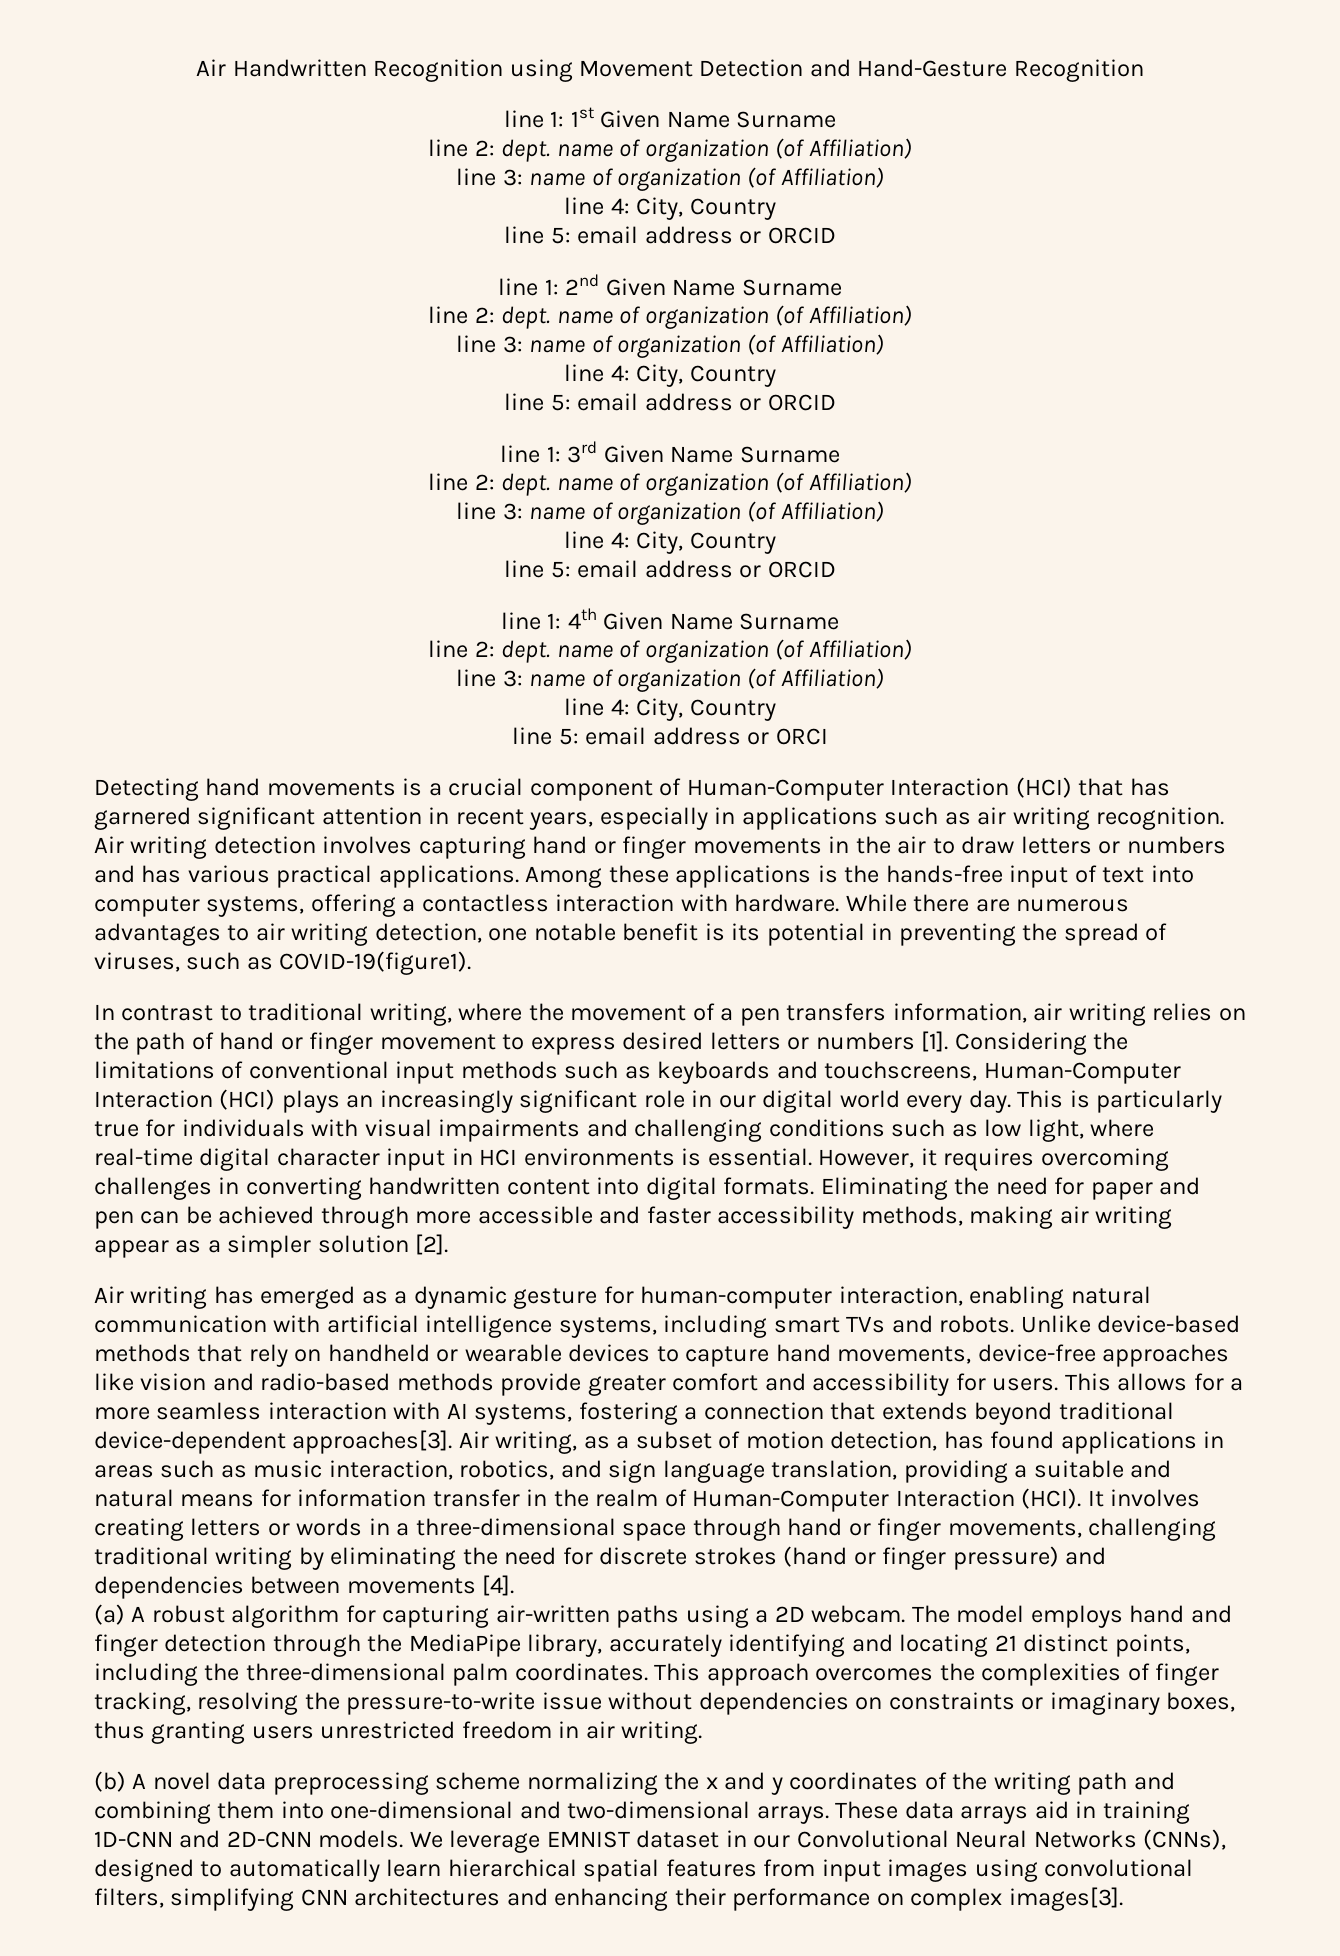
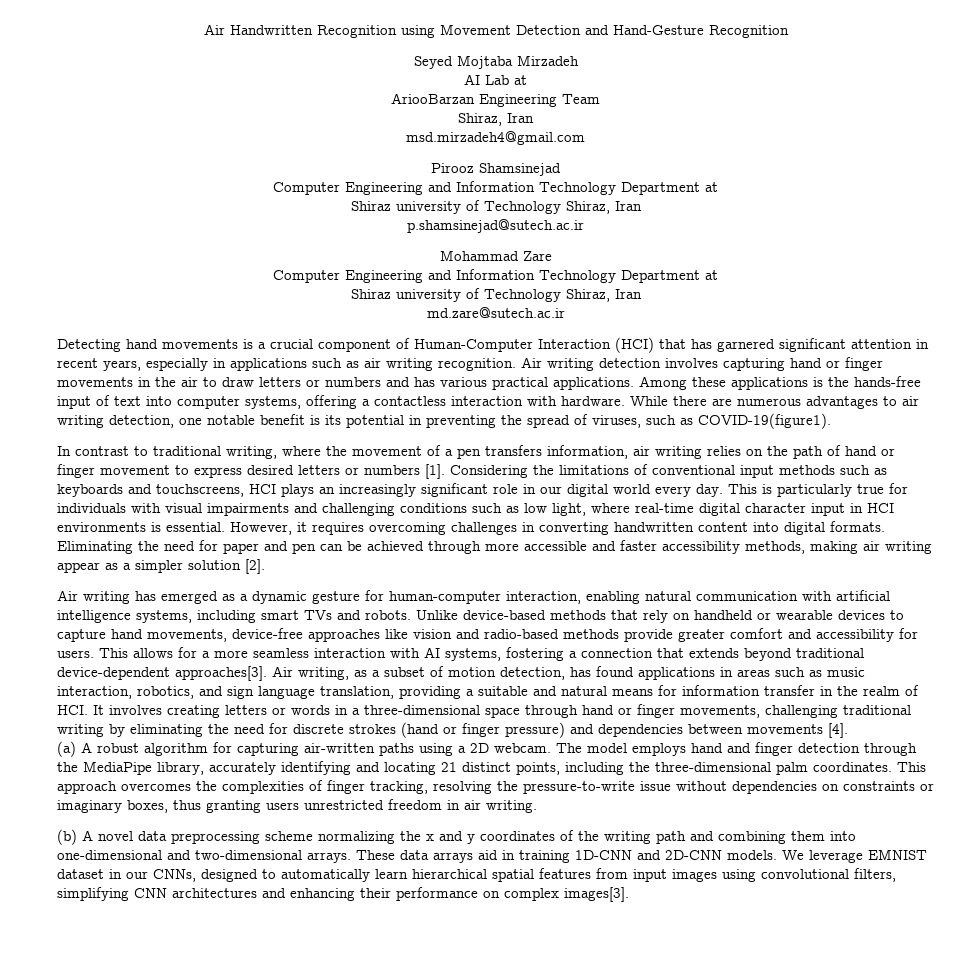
- line 1: 1st Given Name Surname
- line 2: dept. name of organization (of Affiliation)
- line 3: name of organization (of Affiliation)
- line 4: City, Country
- line 5: email address or ORCID
- line 1: 2nd Given Name Surname
- line 2: dept. name of organization (of Affiliation)
- line 3: name of organization (of Affiliation)
- line 4: City, Country
- line 5: email address or ORCID
- line 1: 3rd Given Name Surname
- line 2: dept. name of organization (of Affiliation)
- line 3: name of organization (of Affiliation)
- line 4: City, Country
- line 5: email address or ORCID
- line 1: 4th Given Name Surname
- line 2: dept. name of organization (of Affiliation)
- line 3: name of organization (of Affiliation)
- line 4: City, Country
- line 5: email address or ORCI
+ Seyed Mojtaba Mirzadeh
+ AI Lab at
+ AriooBarzan Engineering Team
+ Shiraz, Iran
+ msd.mirzadeh4@gmail.com
+ Pirooz Shamsinejad
+ Computer Engineering and Information Technology Department at
+ Shiraz university of Technology Shiraz, Iran
+ p.shamsinejad@sutech.ac.ir
+ Mohammad Zare
+ Computer Engineering and Information Technology Department at
+ Shiraz university of Technology Shiraz, Iran
+ md.zare@sutech.ac.ir
- Considering the limitations of conventional input methods such as keyboards and touchscreens, Human-Computer Interaction (HCI) plays an increasingly significant role in our digital world every day.
+ Considering the limitations of conventional input methods such as keyboards and touchscreens, HCI plays an increasingly significant role in our digital world every day.
- Air writing, as a subset of motion detection, has found applications in areas such as music interaction, robotics, and sign language translation, providing a suitable and natural means for information transfer in the realm of Human-Computer Interaction (HCI). It involves creating letters or words in a three-dimensional space through hand or finger movements, challenging traditional writing by eliminating the need for discrete strokes (hand or finger pressure) and dependencies between movements [4].
+ Air writing, as a subset of motion detection, has found applications in areas such as music interaction, robotics, and sign language translation, providing a suitable and natural means for information transfer in the realm of HCI. It involves creating letters or words in a three-dimensional space through hand or finger movements, challenging traditional writing by eliminating the need for discrete strokes (hand or finger pressure) and dependencies between movements [4].
- We leverage EMNIST dataset in our Convolutional Neural Networks (CNNs), designed to automatically learn hierarchical spatial features from input images using convolutional filters, simplifying CNN architectures and enhancing their performance on complex images[3].
+ We leverage EMNIST dataset in our CNNs, designed to automatically learn hierarchical spatial features from input images using convolutional filters, simplifying CNN architectures and enhancing their performance on complex images[3].

